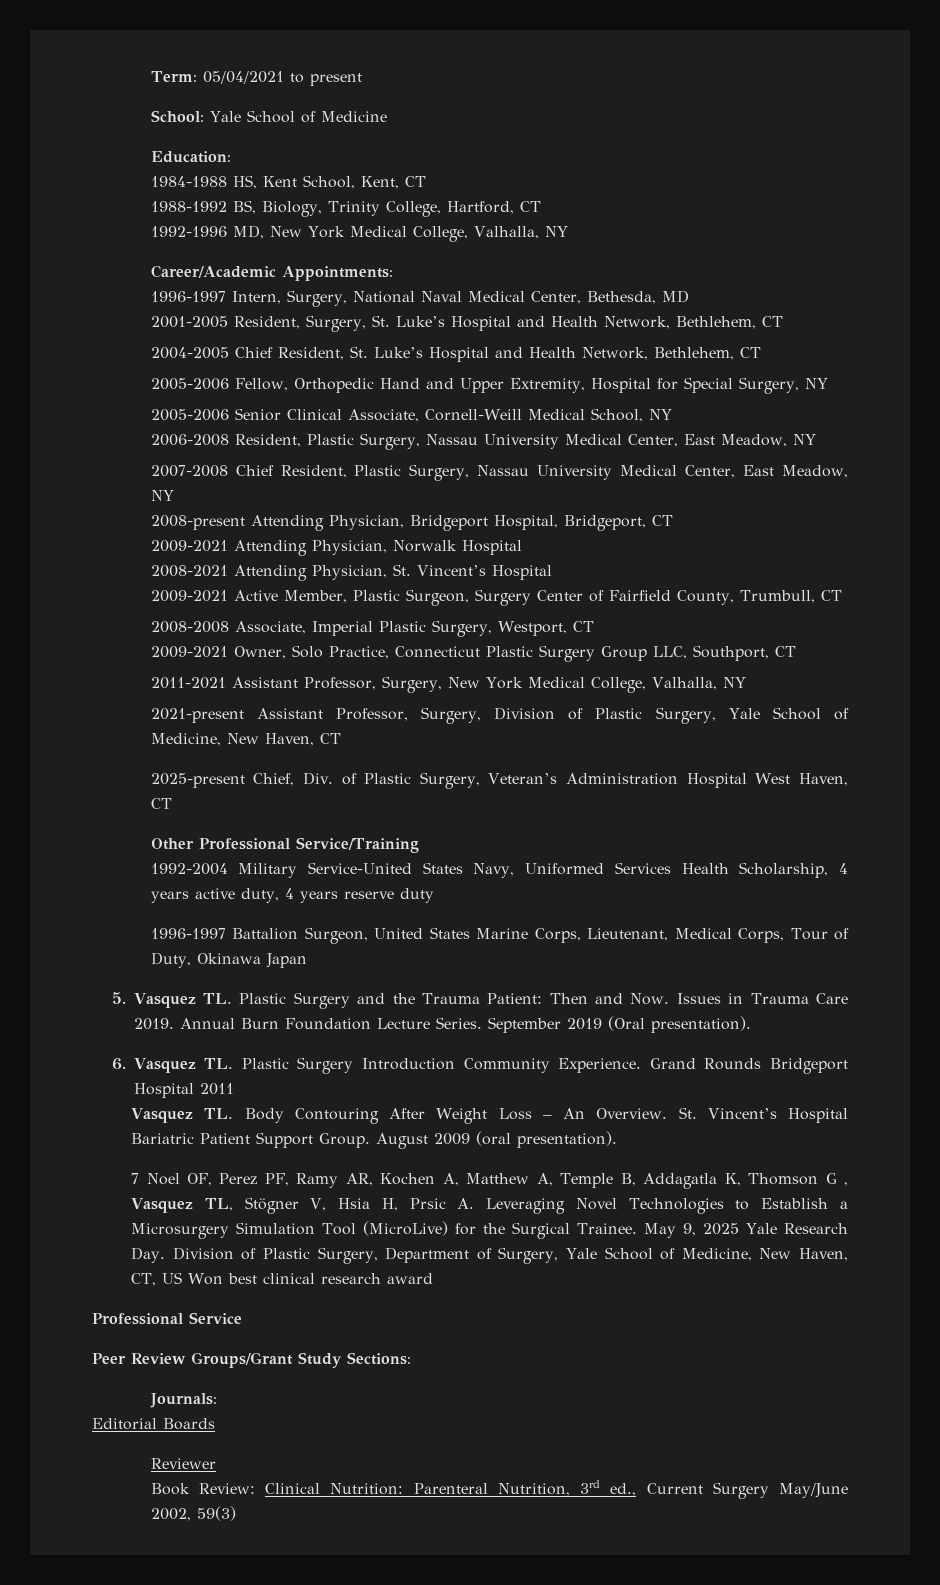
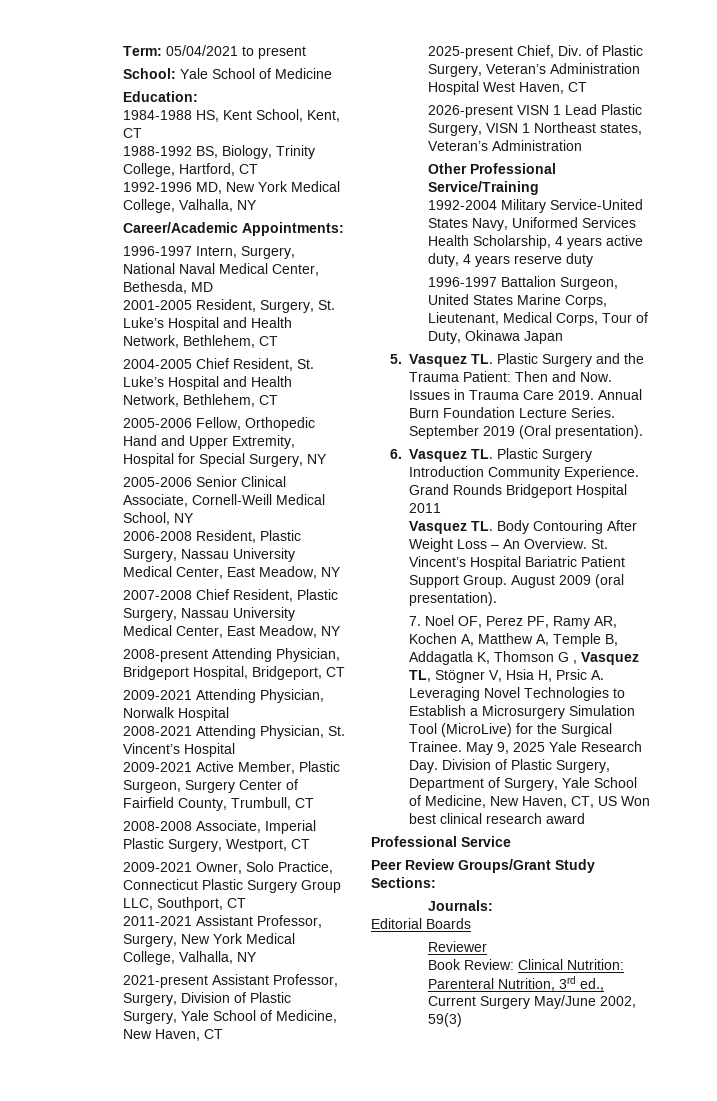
+ 2026-present VISN 1 Lead Plastic Surgery, VISN 1 Northeast states, Veteran’s Administration
- 7 Noel OF, Perez PF, Ramy AR, Kochen A, Matthew A, Temple B, Addagatla K, Thomson G , Vasquez TL, Stögner V, Hsia H, Prsic A. Leveraging Novel Technologies to Establish a Microsurgery Simulation Tool (MicroLive) for the Surgical Trainee.
+ 7. Noel OF, Perez PF, Ramy AR, Kochen A, Matthew A, Temple B, Addagatla K, Thomson G , Vasquez TL, Stögner V, Hsia H, Prsic A. Leveraging Novel Technologies to Establish a Microsurgery Simulation Tool (MicroLive) for the Surgical Trainee.

